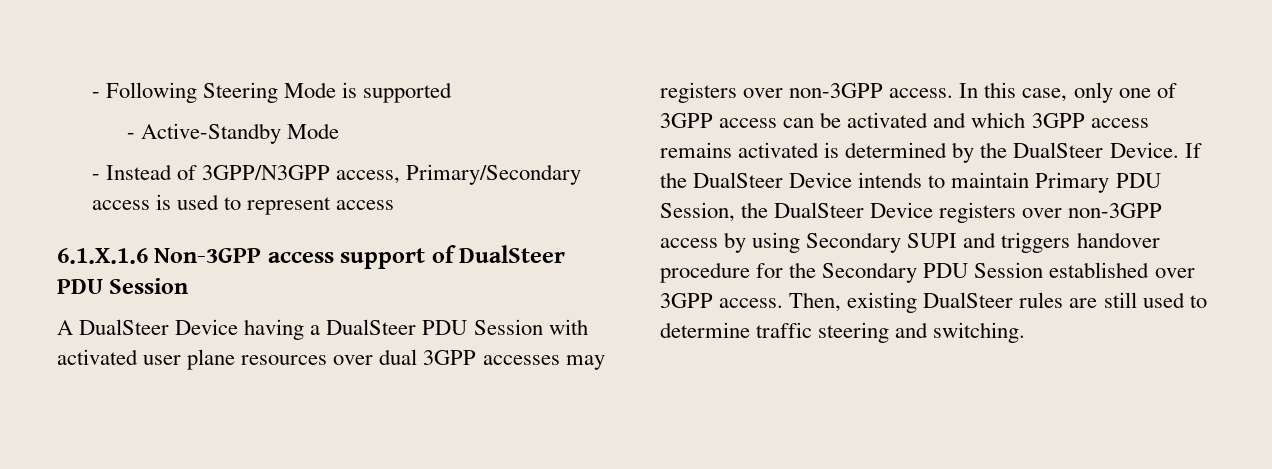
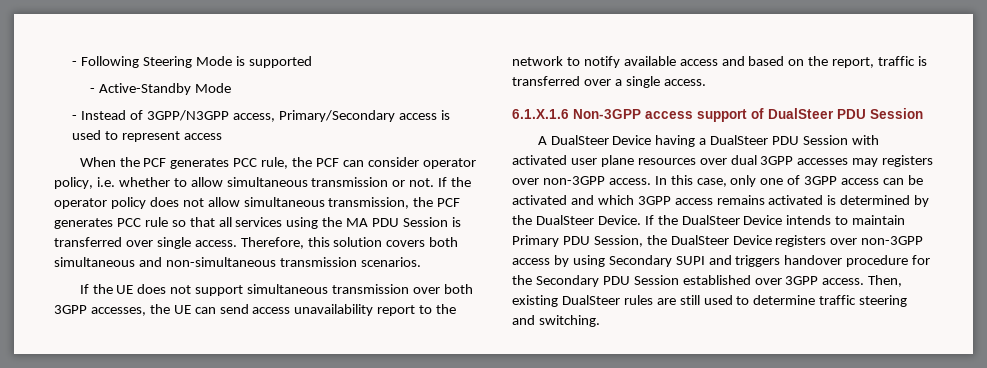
+ When the PCF generates PCC rule, the PCF can consider operator policy, i.e. whether to allow simultaneous transmission or not. If the operator policy does not allow simultaneous transmission, the PCF generates PCC rule so that all services using the MA PDU Session is transferred over single access. Therefore, this solution covers both simultaneous and non-simultaneous transmission scenarios.
+ If the UE does not support simultaneous transmission over both 3GPP accesses, the UE can send access unavailability report to the network to notify available access and based on the report, traffic is transferred over a single access.

